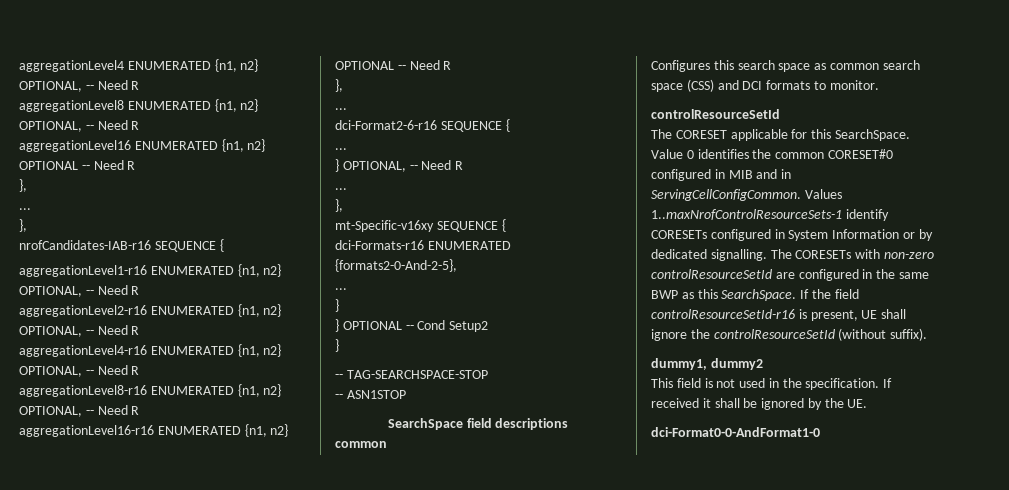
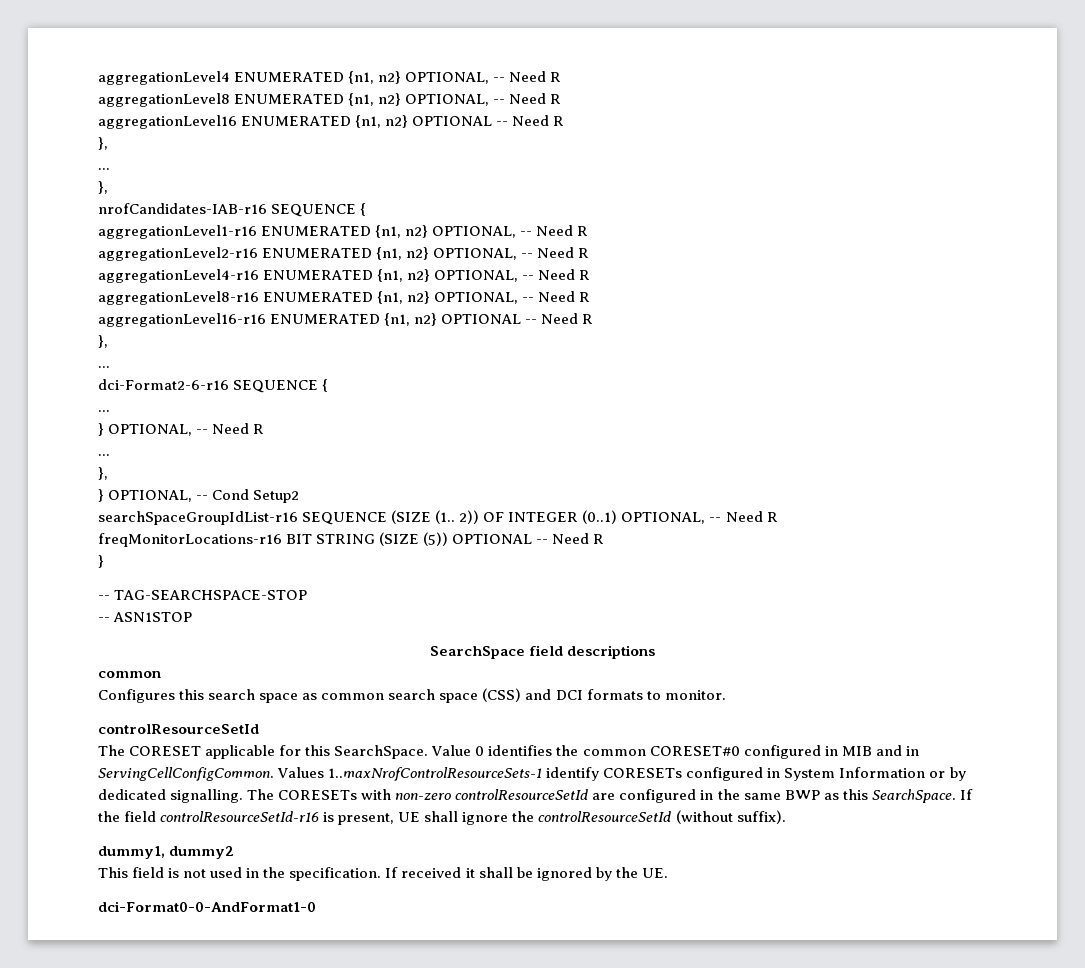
- mt-Specific-v16xy SEQUENCE {
- dci-Formats-r16 ENUMERATED {formats2-0-And-2-5},
- ...
- }
- } OPTIONAL -- Cond Setup2
+ } OPTIONAL, -- Cond Setup2
+ searchSpaceGroupIdList-r16 SEQUENCE (SIZE (1.. 2)) OF INTEGER (0..1) OPTIONAL, -- Need R
+ freqMonitorLocations-r16 BIT STRING (SIZE (5)) OPTIONAL -- Need R

